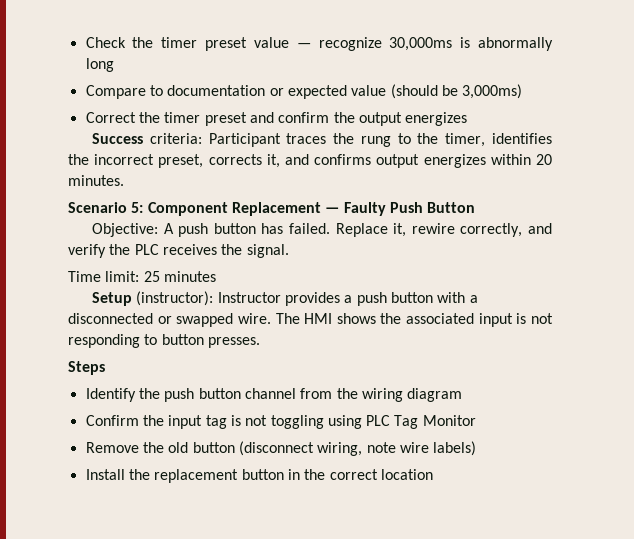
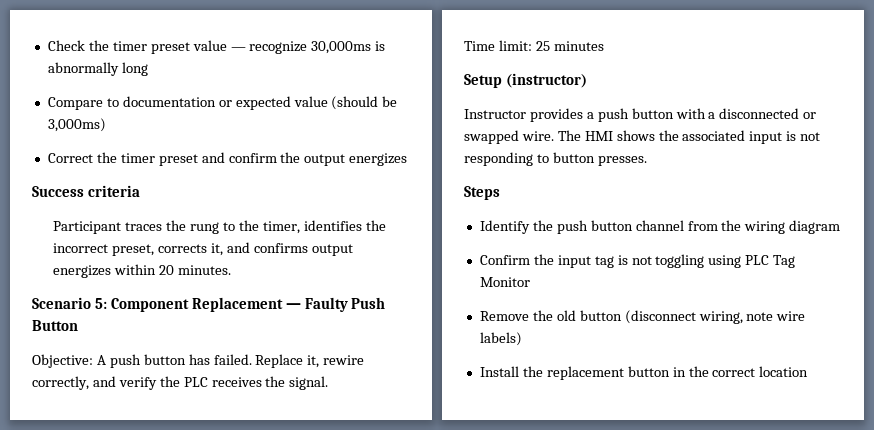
- Success criteria: Participant traces the rung to the timer, identifies the incorrect preset, corrects it, and confirms output energizes within 20 minutes.
+ Success criteria
+ Participant traces the rung to the timer, identifies the incorrect preset, corrects it, and confirms output energizes within 20 minutes.
- Setup (instructor): Instructor provides a push button with a disconnected or swapped wire.
+ Setup (instructor)
+ Instructor provides a push button with a disconnected or swapped wire.

